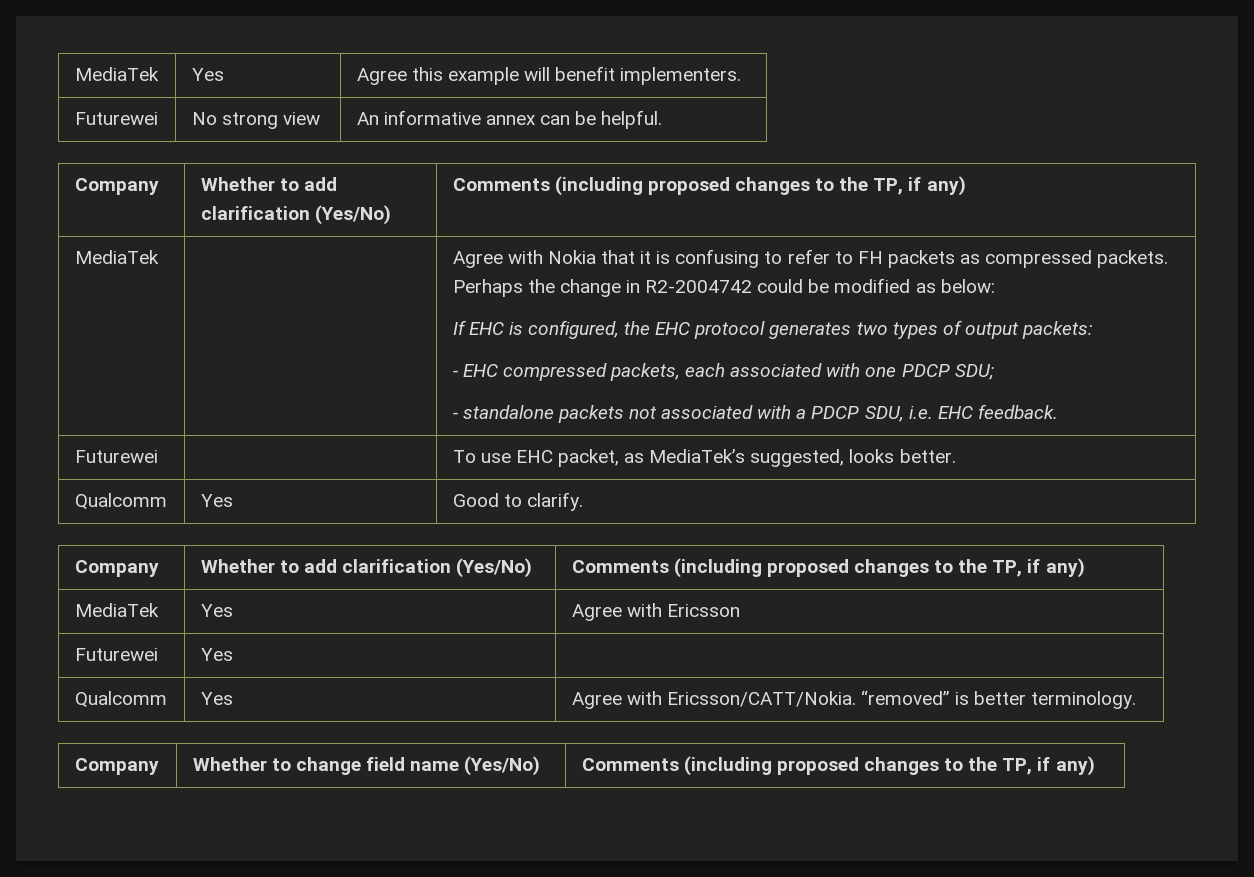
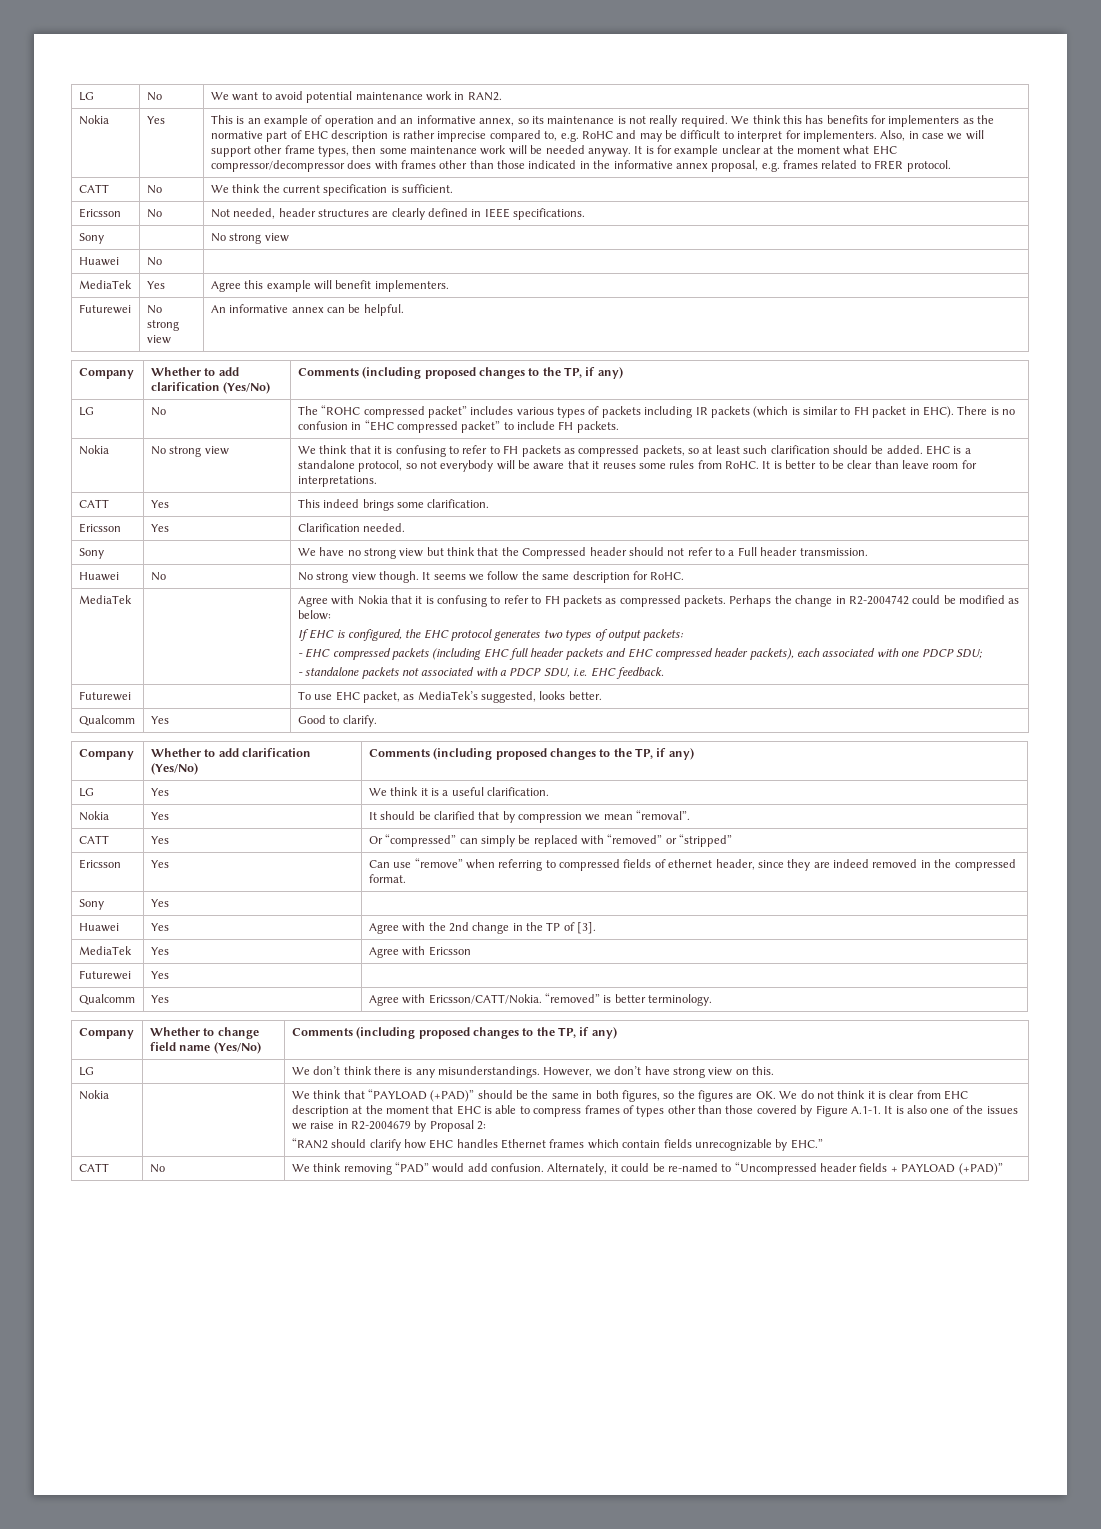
+ LG | No | We want to avoid potential maintenance work in RAN2.
+ Nokia | Yes | This is an example of operation and an informative annex, so its maintenance is not really required. We think this has benefits for implementers as the normative part of EHC description is rather imprecise compared to, e.g. RoHC and may be difficult to interpret for implementers. Also, in case we will support other frame types, then some maintenance work will be needed anyway. It is for example unclear at the moment what EHC compressor/decompressor does with frames other than those indicated in the informative annex proposal, e.g. frames related to FRER protocol.
+ CATT | No | We think the current specification is sufficient.
+ Ericsson | No | Not needed, header structures are clearly defined in IEEE specifications.
+ Sony | | No strong view
+ Huawei | No |
+ LG | No | The “ROHC compressed packet” includes various types of packets including IR packets (which is similar to FH packet in EHC). There is no confusion in “EHC compressed packet” to include FH packets.
+ Nokia | No strong view | We think that it is confusing to refer to FH packets as compressed packets, so at least such clarification should be added. EHC is a standalone protocol, so not everybody will be aware that it reuses some rules from RoHC. It is better to be clear than leave room for interpretations.
+ CATT | Yes | This indeed brings some clarification.
+ Ericsson | Yes | Clarification needed.
+ Sony | | We have no strong view but think that the Compressed header should not refer to a Full header transmission.
+ Huawei | No | No strong view though. It seems we follow the same description for RoHC.
- - EHC compressed packets, each associated with one PDCP SDU;
+ - EHC compressed packets (including EHC full header packets and EHC compressed header packets), each associated with one PDCP SDU;
+ LG | Yes | We think it is a useful clarification.
+ Nokia | Yes | It should be clarified that by compression we mean “removal”.
+ CATT | Yes | Or “compressed” can simply be replaced with “removed” or “stripped”
+ Ericsson | Yes | Can use “remove” when referring to compressed fields of ethernet header, since they are indeed removed in the compressed format.
+ Sony | Yes |
+ Huawei | Yes | Agree with the 2nd change in the TP of [3].
+ LG | | We don’t think there is any misunderstandings. However, we don’t have strong view on this.
+ Nokia | | We think that “PAYLOAD (+PAD)” should be the same in both figures, so the figures are OK. We do not think it is clear from EHC description at the moment that EHC is able to compress frames of types other than those covered by Figure A.1-1. It is also one of the issues we raise in R2-2004679 by Proposal 2:
+ “RAN2 should clarify how EHC handles Ethernet frames which contain fields unrecognizable by EHC.”
+ CATT | No | We think removing “PAD” would add confusion. Alternately, it could be re-named to “Uncompressed header fields + PAYLOAD (+PAD)”

